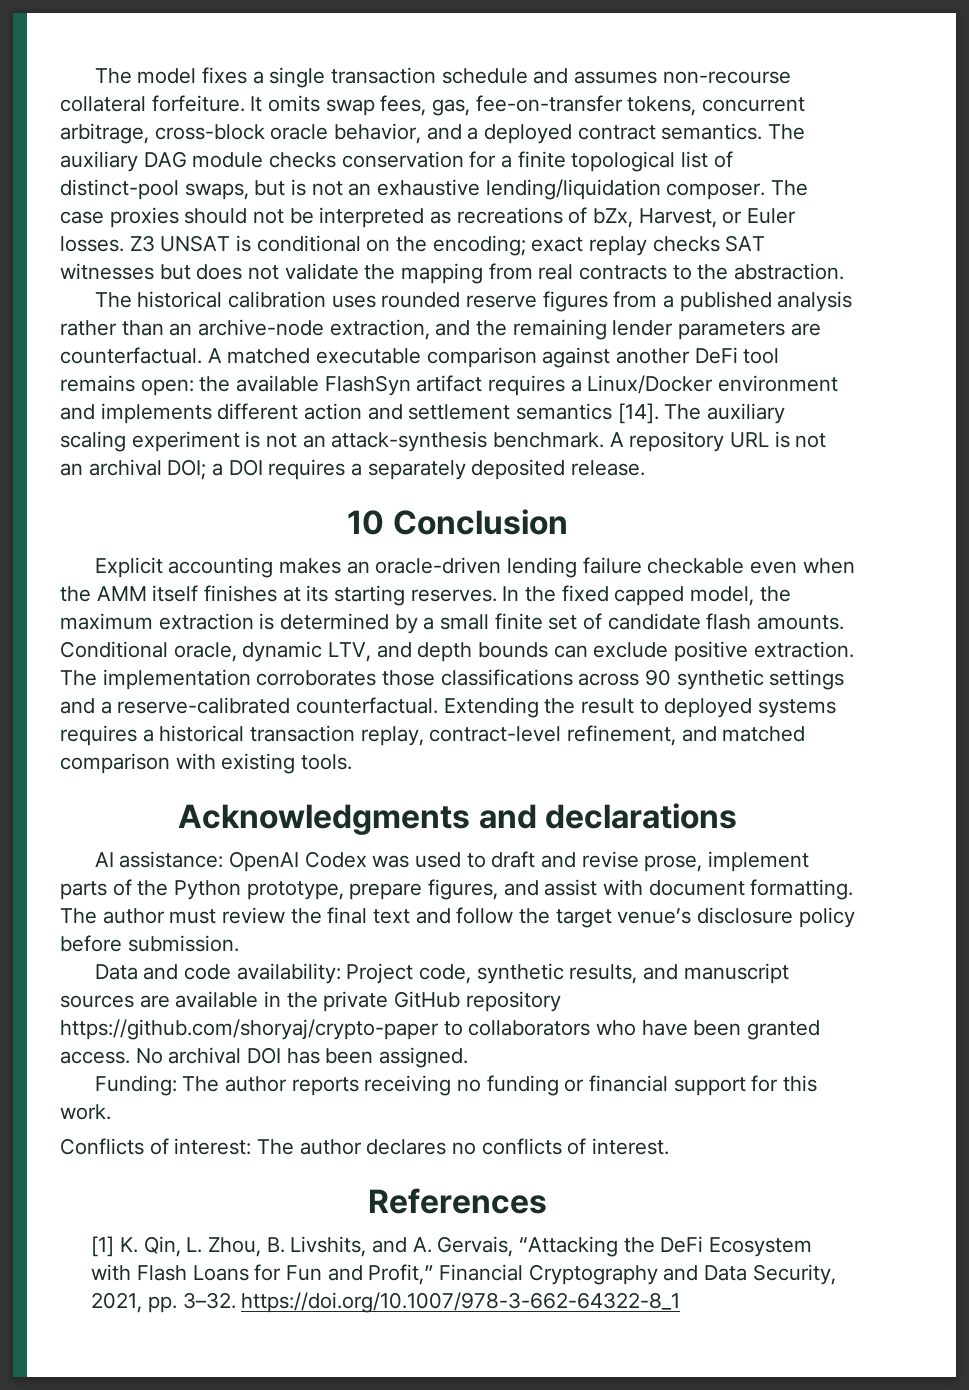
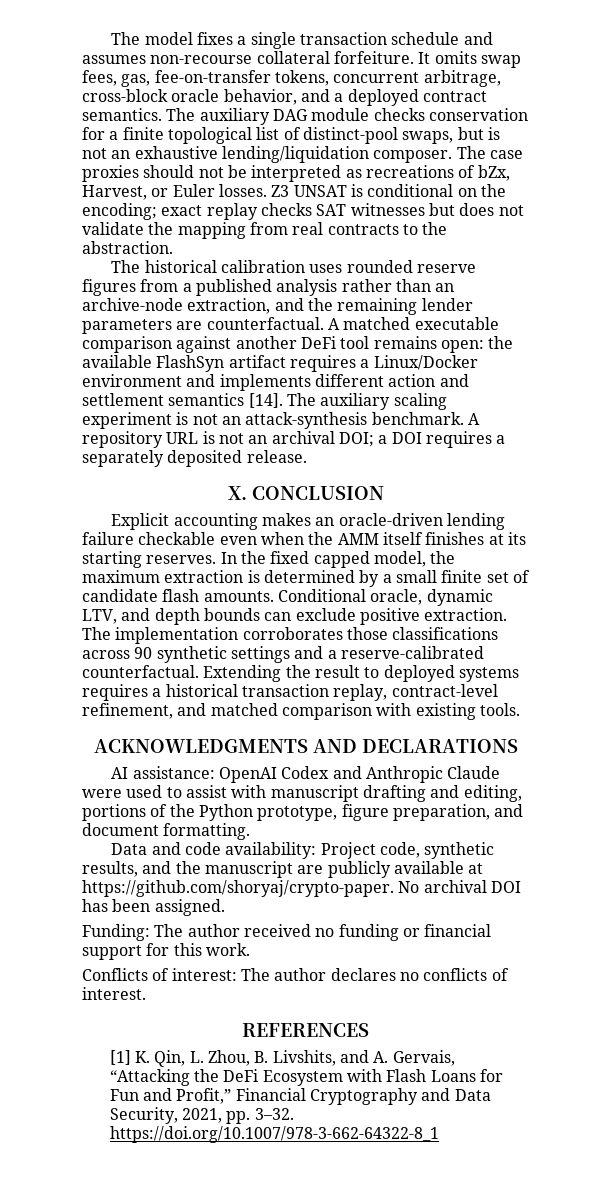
- 10 Conclusion
+ X. CONCLUSION
- Acknowledgments and declarations
+ ACKNOWLEDGMENTS AND DECLARATIONS
- AI assistance: OpenAI Codex was used to draft and revise prose, implement parts of the Python prototype, prepare figures, and assist with document formatting. The author must review the final text and follow the target venue’s disclosure policy before submission.
+ AI assistance: OpenAI Codex and Anthropic Claude were used to assist with manuscript drafting and editing, portions of the Python prototype, figure preparation, and document formatting.
- Data and code availability: Project code, synthetic results, and manuscript sources are available in the private GitHub repository https://github.com/shoryaj/crypto-paper to collaborators who have been granted access. No archival DOI has been assigned.
+ Data and code availability: Project code, synthetic results, and the manuscript are publicly available at https://github.com/shoryaj/crypto-paper. No archival DOI has been assigned.
- Funding: The author reports receiving no funding or financial support for this work.
+ Funding: The author received no funding or financial support for this work.
- References
+ REFERENCES

